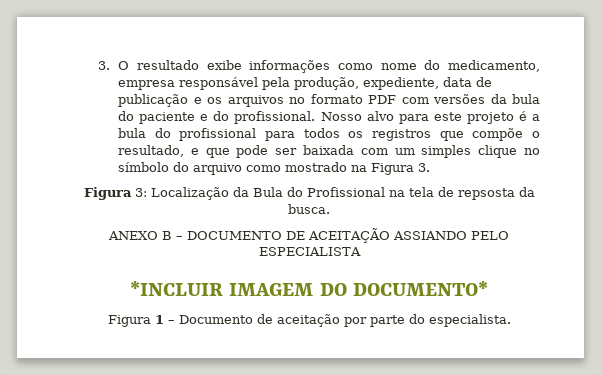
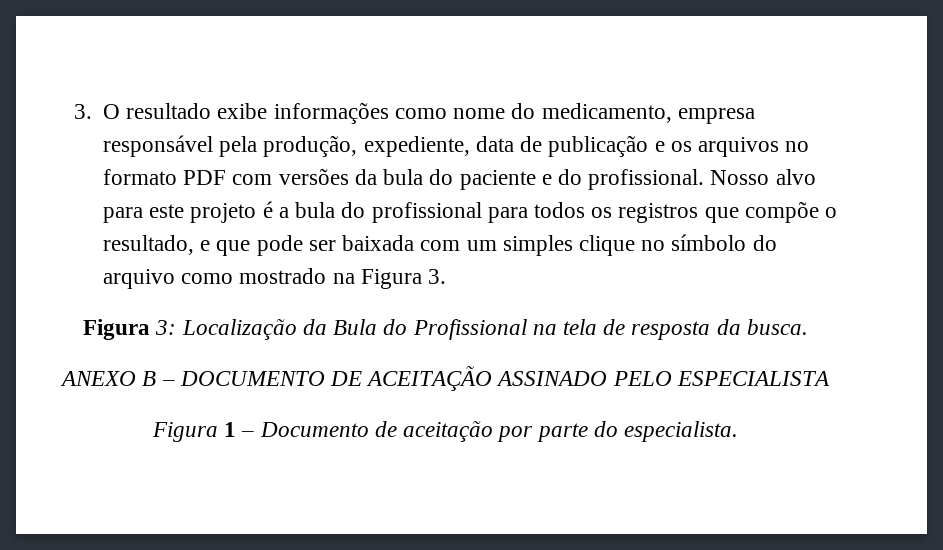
- Figura 3: Localização da Bula do Profissional na tela de repsosta da busca.
+ Figura 3: Localização da Bula do Profissional na tela de resposta da busca.
- ANEXO B – DOCUMENTO DE ACEITAÇÃO ASSIANDO PELO ESPECIALISTA
+ ANEXO B – DOCUMENTO DE ACEITAÇÃO ASSINADO PELO ESPECIALISTA
- *INCLUIR IMAGEM DO DOCUMENTO*

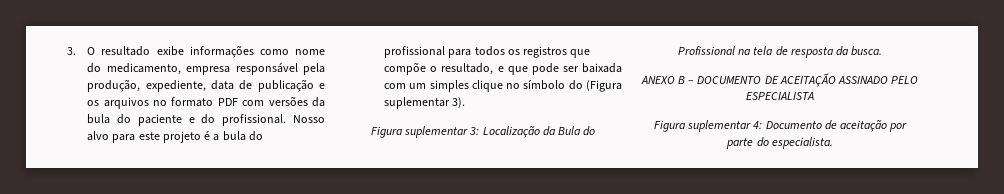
- Nosso alvo para este projeto é a bula do profissional para todos os registros que compõe o resultado, e que pode ser baixada com um simples clique no símbolo do arquivo como mostrado na Figura 3.
- Figura 3: Localização da Bula do Profissional na tela de resposta da busca.
+ Nosso alvo para este projeto é a bula do profissional para todos os registros que compõe o resultado, e que pode ser baixada com um simples clique no símbolo do (Figura suplementar 3).
+ Figura suplementar 3: Localização da Bula do Profissional na tela de resposta da busca.
- Figura 1 – Documento de aceitação por parte do especialista.
+ Figura suplementar 4: Documento de aceitação por parte do especialista.

